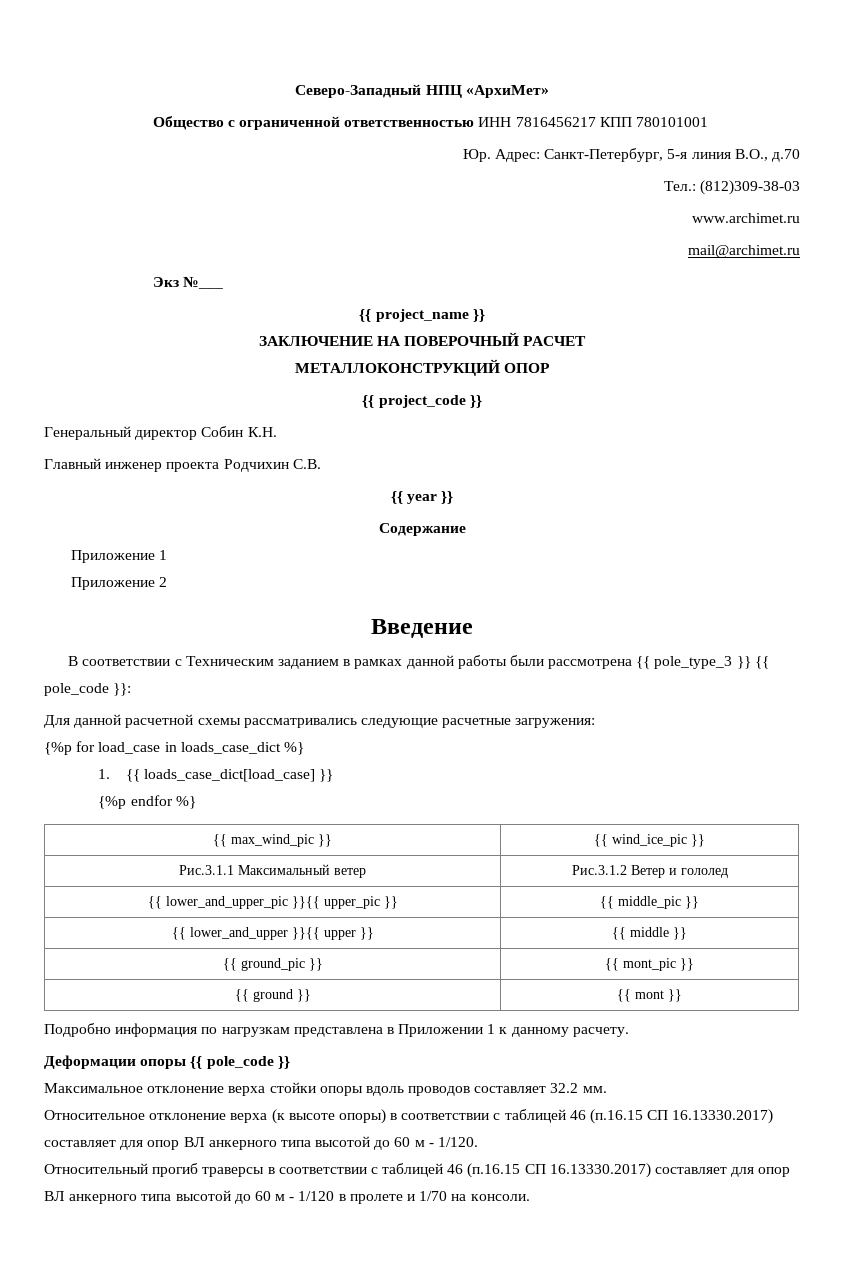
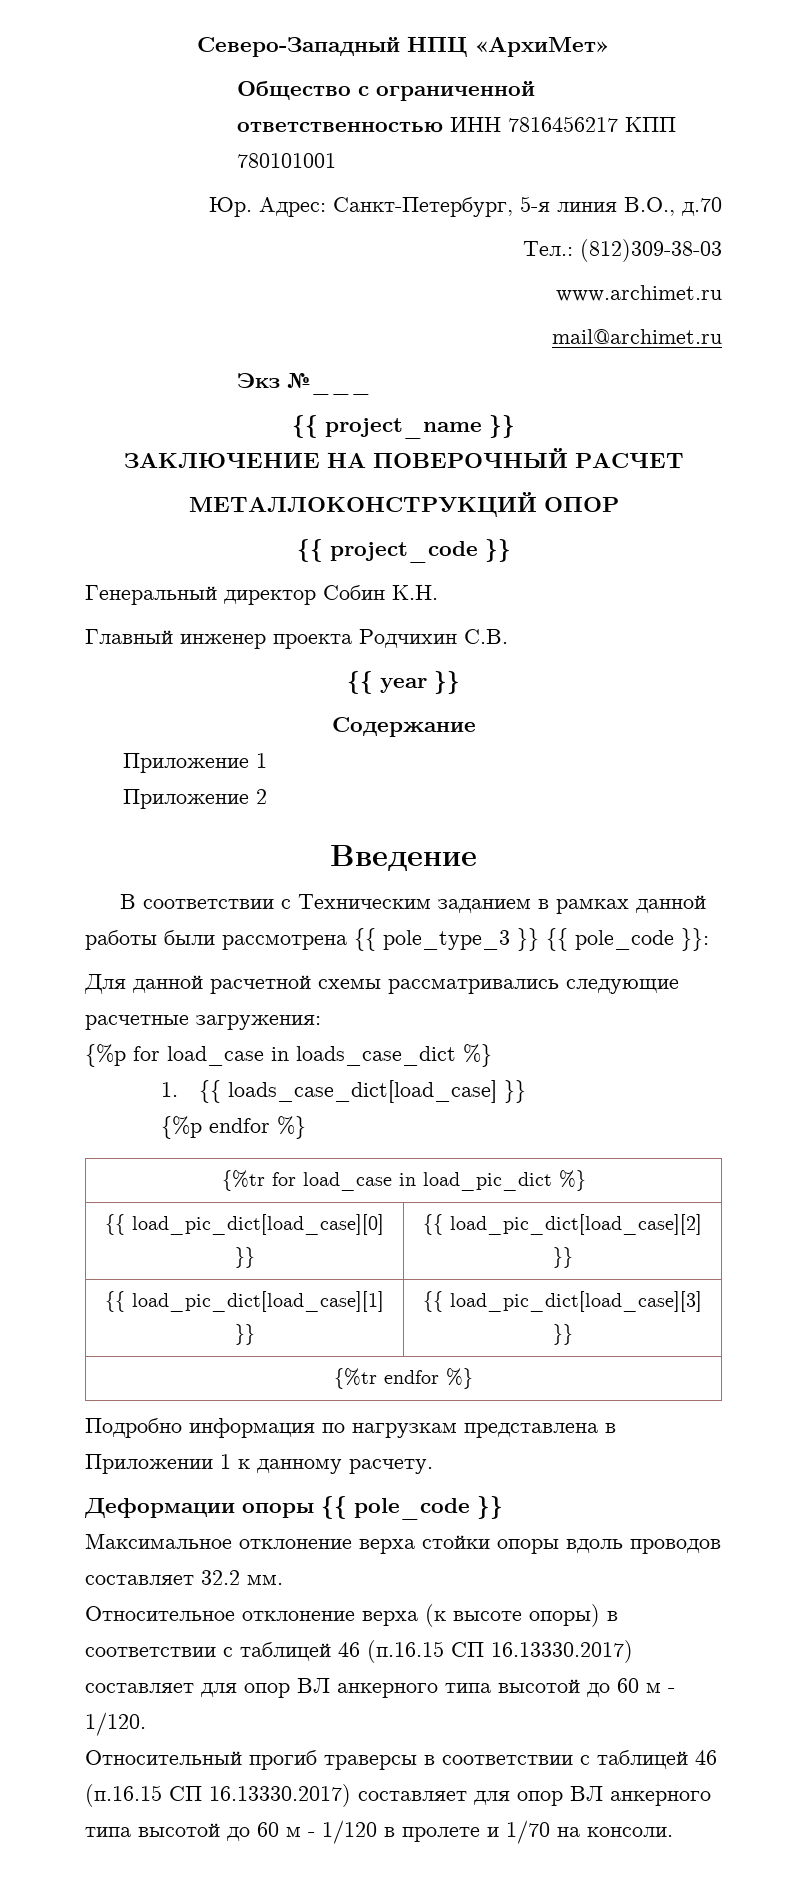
- {{ max_wind_pic }} | {{ wind_ice_pic }}
- Рис.3.1.1 Максимальный ветер | Рис.3.1.2 Ветер и гололед
- {{ lower_and_upper_pic }}{{ upper_pic }} | {{ middle_pic }}
- {{ lower_and_upper }}{{ upper }} | {{ middle }}
- {{ ground_pic }} | {{ mont_pic }}
- {{ ground }} | {{ mont }}
+ {%tr for load_case in load_pic_dict %}
+ {{ load_pic_dict[load_case][0] }} | {{ load_pic_dict[load_case][2] }}
+ {{ load_pic_dict[load_case][1] }} | {{ load_pic_dict[load_case][3] }}
+ {%tr endfor %}

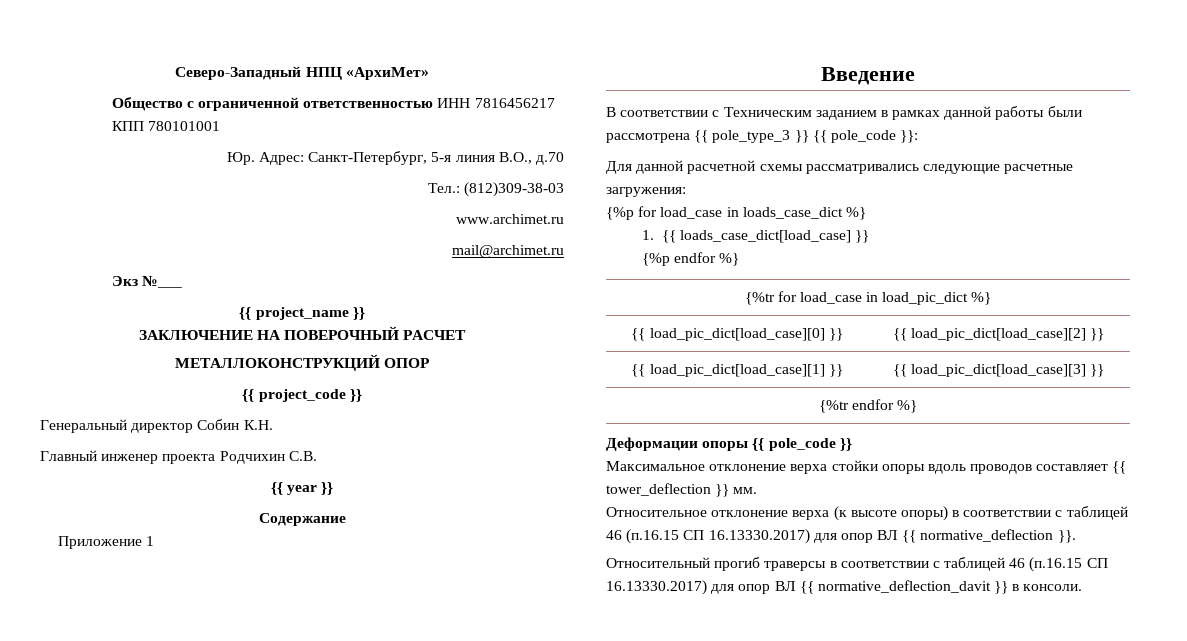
- Приложение 2
- Подробно информация по нагрузкам представлена в Приложении 1 к данному расчету.
- Максимальное отклонение верха стойки опоры вдоль проводов составляет 32.2 мм.
+ Максимальное отклонение верха стойки опоры вдоль проводов составляет {{ tower_deflection }} мм.
- Относительное отклонение верха (к высоте опоры) в соответствии с таблицей 46 (п.16.15 СП 16.13330.2017) составляет для опор ВЛ анкерного типа высотой до 60 м - 1/120.
+ Относительное отклонение верха (к высоте опоры) в соответствии с таблицей 46 (п.16.15 СП 16.13330.2017) для опор ВЛ {{ normative_deflection }}.
- Относительный прогиб траверсы в соответствии с таблицей 46 (п.16.15 СП 16.13330.2017) составляет для опор ВЛ анкерного типа высотой до 60 м - 1/120 в пролете и 1/70 на консоли.
+ Относительный прогиб траверсы в соответствии с таблицей 46 (п.16.15 СП 16.13330.2017) для опор ВЛ {{ normative_deflection_davit }} в консоли.

